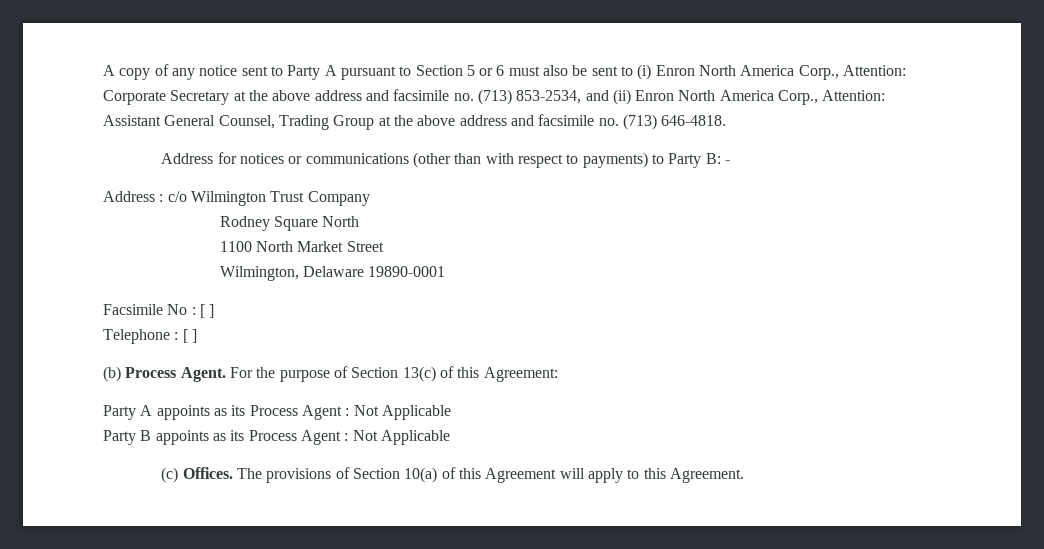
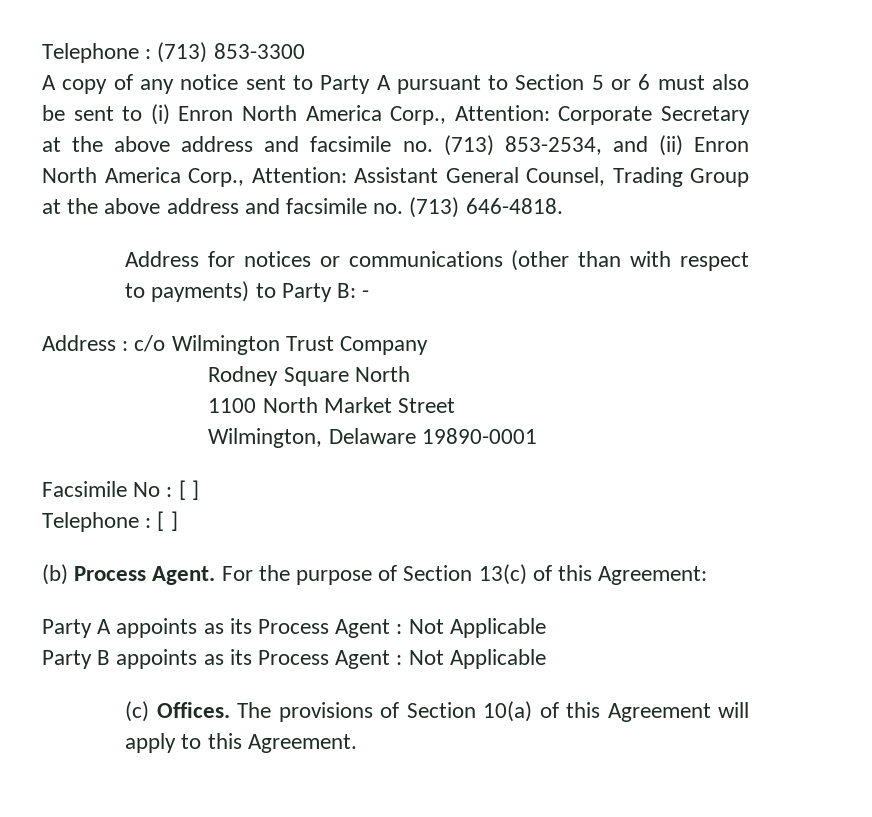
+ Telephone : (713) 853-3300

